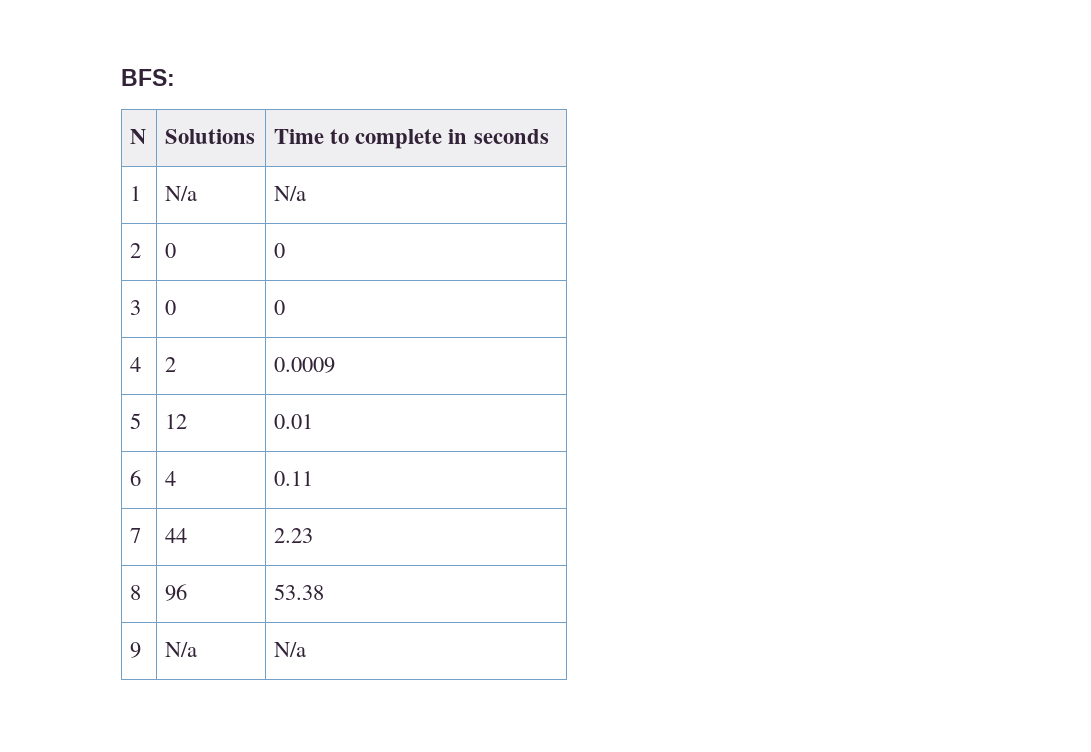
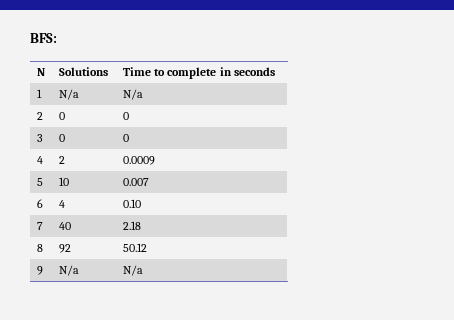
- 5 | 12 | 0.01
+ 5 | 10 | 0.007
- 6 | 4 | 0.11
+ 6 | 4 | 0.10
- 7 | 44 | 2.23
+ 7 | 40 | 2.18
- 8 | 96 | 53.38
+ 8 | 92 | 50.12

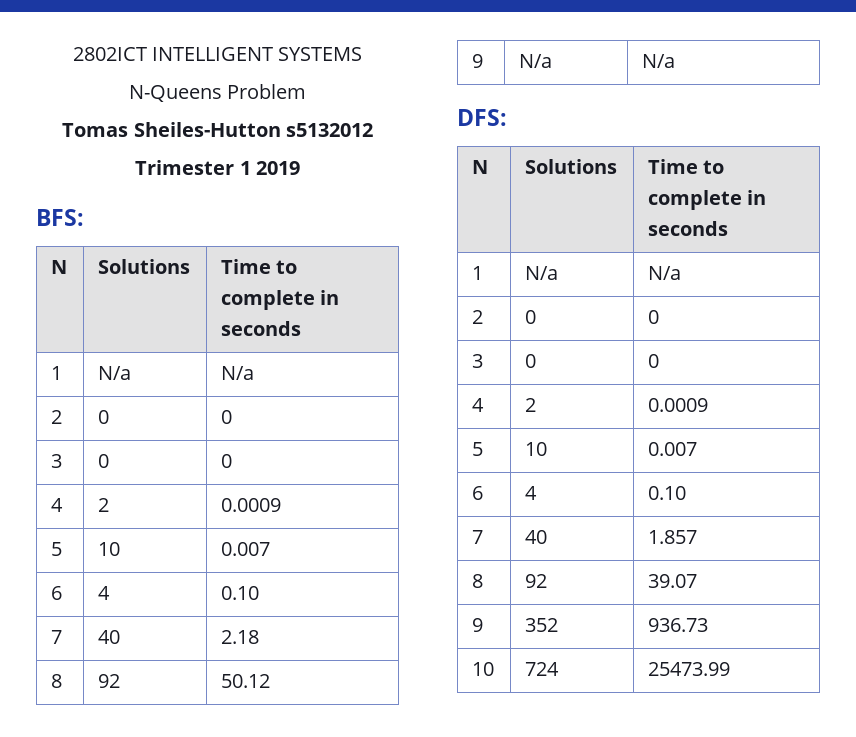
+ 2802ICT INTELLIGENT SYSTEMS
+ N-Queens Problem
+ Tomas Sheiles-Hutton s5132012
+ Trimester 1 2019
+ DFS:
+ N | Solutions | Time to complete in seconds
+ 1 | N/a | N/a
+ 2 | 0 | 0
+ 3 | 0 | 0
+ 4 | 2 | 0.0009
+ 5 | 10 | 0.007
+ 6 | 4 | 0.10
+ 7 | 40 | 1.857
+ 8 | 92 | 39.07
+ 9 | 352 | 936.73
+ 10 | 724 | 25473.99

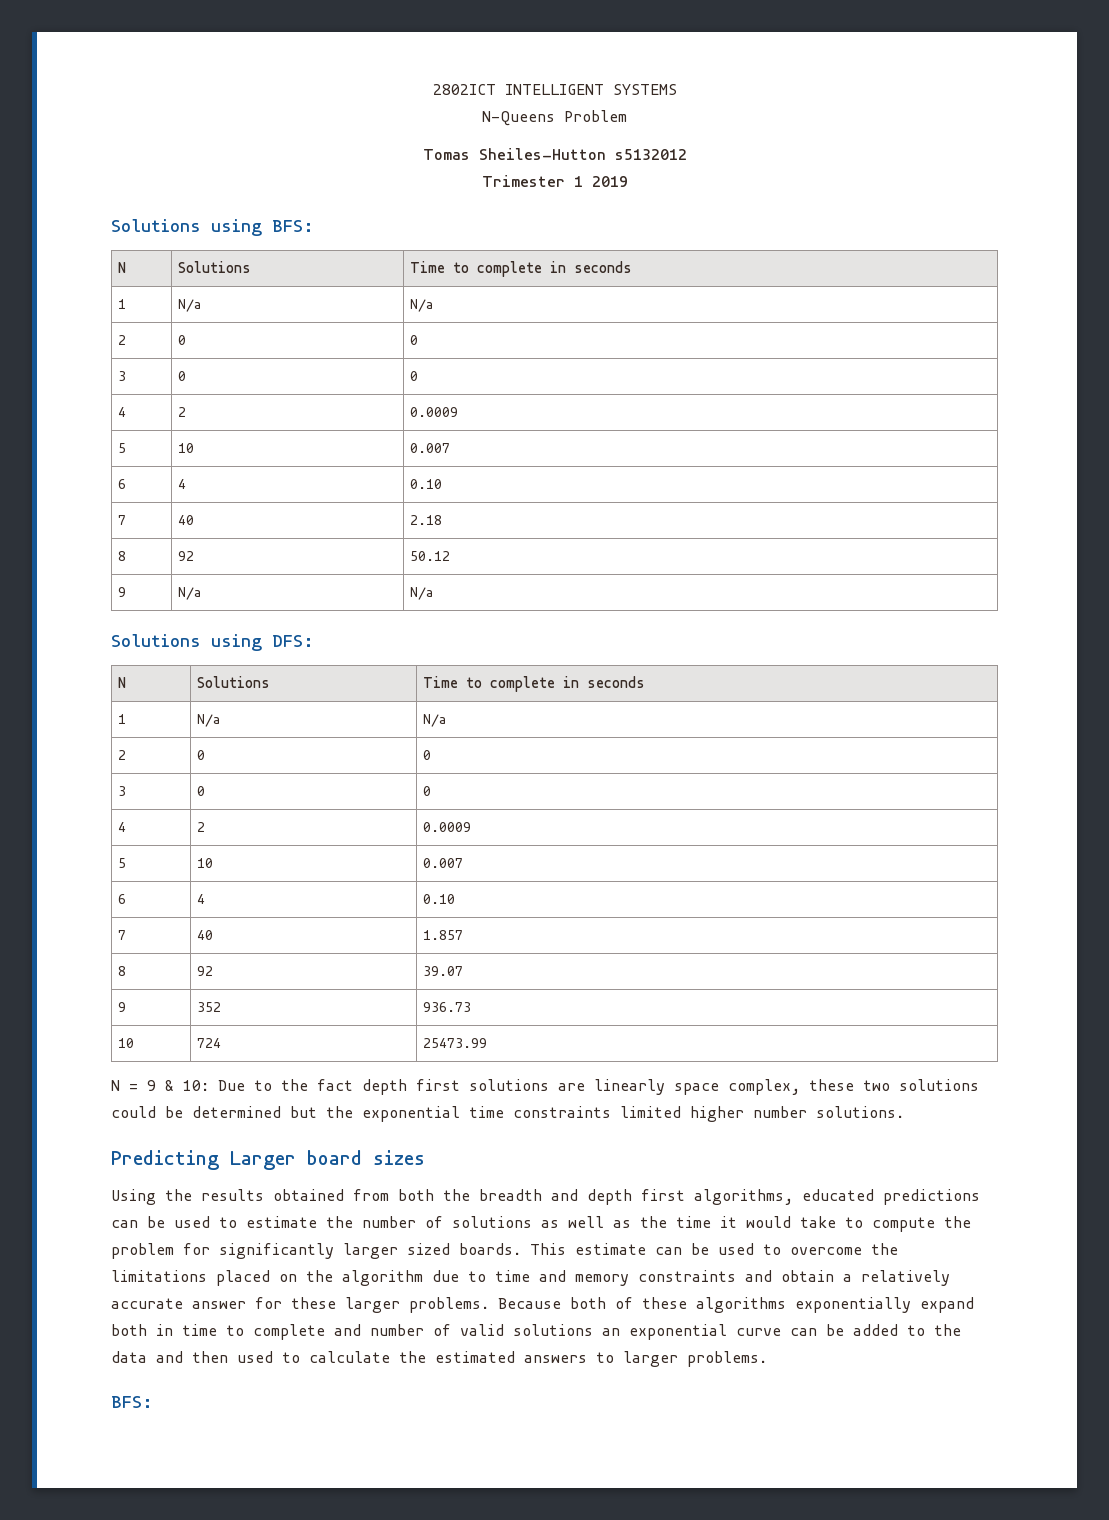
- BFS:
+ Solutions using BFS:
- DFS:
+ Solutions using DFS:
+ N = 9 & 10: Due to the fact depth first solutions are linearly space complex, these two solutions could be determined but the exponential time constraints limited higher number solutions.
+ Predicting Larger board sizes
+ Using the results obtained from both the breadth and depth first algorithms, educated predictions can be used to estimate the number of solutions as well as the time it would take to compute the problem for significantly larger sized boards. This estimate can be used to overcome the limitations placed on the algorithm due to time and memory constraints and obtain a relatively accurate answer for these larger problems. Because both of these algorithms exponentially expand both in time to complete and number of valid solutions an exponential curve can be added to the data and then used to calculate the estimated answers to larger problems.
+ BFS:

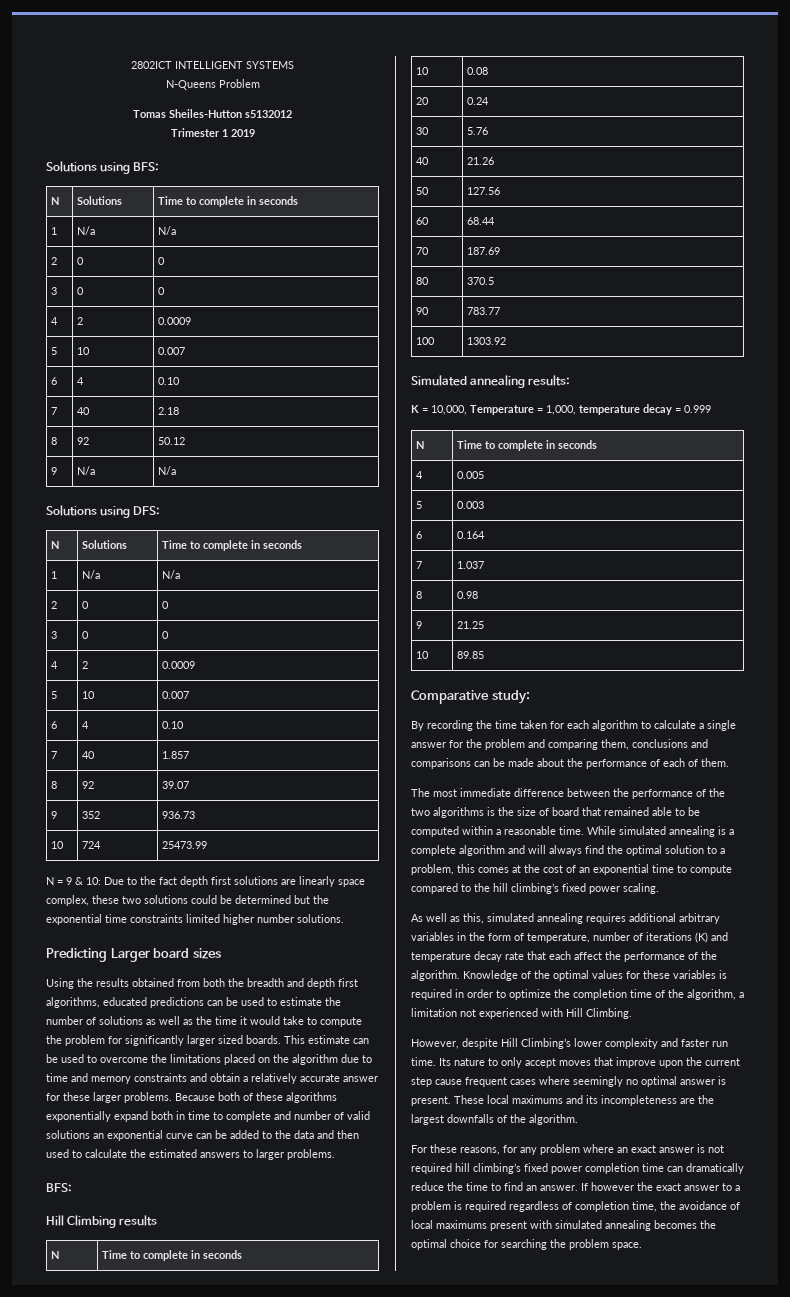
+ Hill Climbing results
+ N | Time to complete in seconds
+ 10 | 0.08
+ 20 | 0.24
+ 30 | 5.76
+ 40 | 21.26
+ 50 | 127.56
+ 60 | 68.44
+ 70 | 187.69
+ 80 | 370.5
+ 90 | 783.77
+ 100 | 1303.92
+ Simulated annealing results:
+ K = 10,000, Temperature = 1,000, temperature decay = 0.999
+ N | Time to complete in seconds
+ 4 | 0.005
+ 5 | 0.003
+ 6 | 0.164
+ 7 | 1.037
+ 8 | 0.98
+ 9 | 21.25
+ 10 | 89.85
+ Comparative study:
+ By recording the time taken for each algorithm to calculate a single answer for the problem and comparing them, conclusions and comparisons can be made about the performance of each of them.
+ The most immediate difference between the performance of the two algorithms is the size of board that remained able to be computed within a reasonable time. While simulated annealing is a complete algorithm and will always find the optimal solution to a problem, this comes at the cost of an exponential time to compute compared to the hill climbing’s fixed power scaling.
+ As well as this, simulated annealing requires additional arbitrary variables in the form of temperature, number of iterations (K) and temperature decay rate that each affect the performance of the algorithm. Knowledge of the optimal values for these variables is required in order to optimize the completion time of the algorithm, a limitation not experienced with Hill Climbing.
+ However, despite Hill Climbing’s lower complexity and faster run time. Its nature to only accept moves that improve upon the current step cause frequent cases where seemingly no optimal answer is present. These local maximums and its incompleteness are the largest downfalls of the algorithm.
+ For these reasons, for any problem where an exact answer is not required hill climbing’s fixed power completion time can dramatically reduce the time to find an answer. If however the exact answer to a problem is required regardless of completion time, the avoidance of local maximums present with simulated annealing becomes the optimal choice for searching the problem space.

